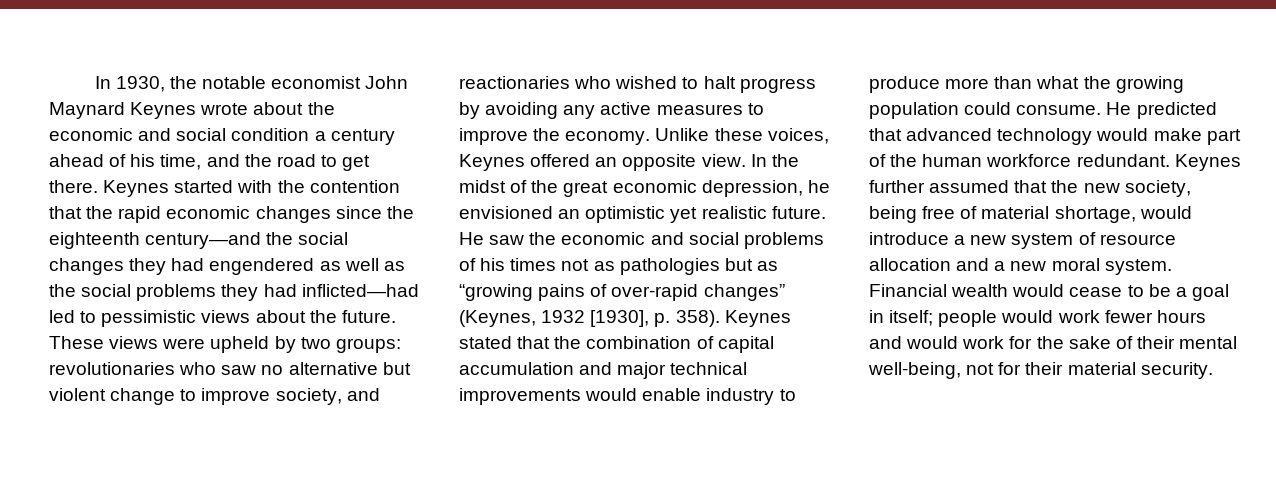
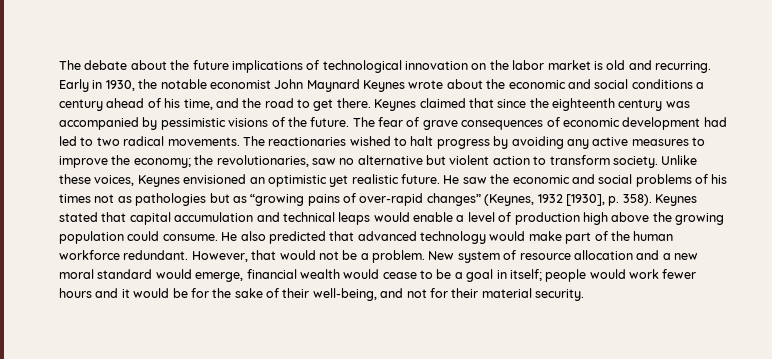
- In 1930, the notable economist John Maynard Keynes wrote about the economic and social condition a century ahead of his time, and the road to get there.
+ The debate about the future implications of technological innovation on the labor market is old and recurring. Early in 1930, the notable economist John Maynard Keynes wrote about the economic and social conditions a century ahead of his time, and the road to get there.
- Keynes started with the contention that the rapid economic changes since the eighteenth century—and the social changes they had engendered as well as the social problems they had inflicted—had led to pessimistic views about the future. These views were upheld by two groups: revolutionaries who saw no alternative but violent change to improve society, and reactionaries who wished to halt progress by avoiding any active measures to improve the economy. Unlike these voices, Keynes offered an opposite view. In the midst of the great economic depression, he envisioned an optimistic yet realistic future.
+ Keynes claimed that since the eighteenth century was accompanied by pessimistic visions of the future. The fear of grave consequences of economic development had led to two radical movements. The reactionaries wished to halt progress by avoiding any active measures to improve the economy; the revolutionaries, saw no alternative but violent action to transform society. Unlike these voices, Keynes envisioned an optimistic yet realistic future.
- Keynes stated that the combination of capital accumulation and major technical improvements would enable industry to produce more than what the growing population could consume.
+ Keynes stated that capital accumulation and technical leaps would enable a level of production high above the growing population could consume.
- He predicted that advanced technology would make part of the human workforce redundant.
+ He also predicted that advanced technology would make part of the human workforce redundant.
- Keynes further assumed that the new society, being free of material shortage, would introduce a new system of resource allocation and a new moral system. Financial wealth would cease to be a goal in itself; people would work fewer hours and would work for the sake of their mental well-being, not for their material security.
+ However, that would not be a problem. New system of resource allocation and a new moral standard would emerge, financial wealth would cease to be a goal in itself; people would work fewer hours and it would be for the sake of their well-being, and not for their material security.

